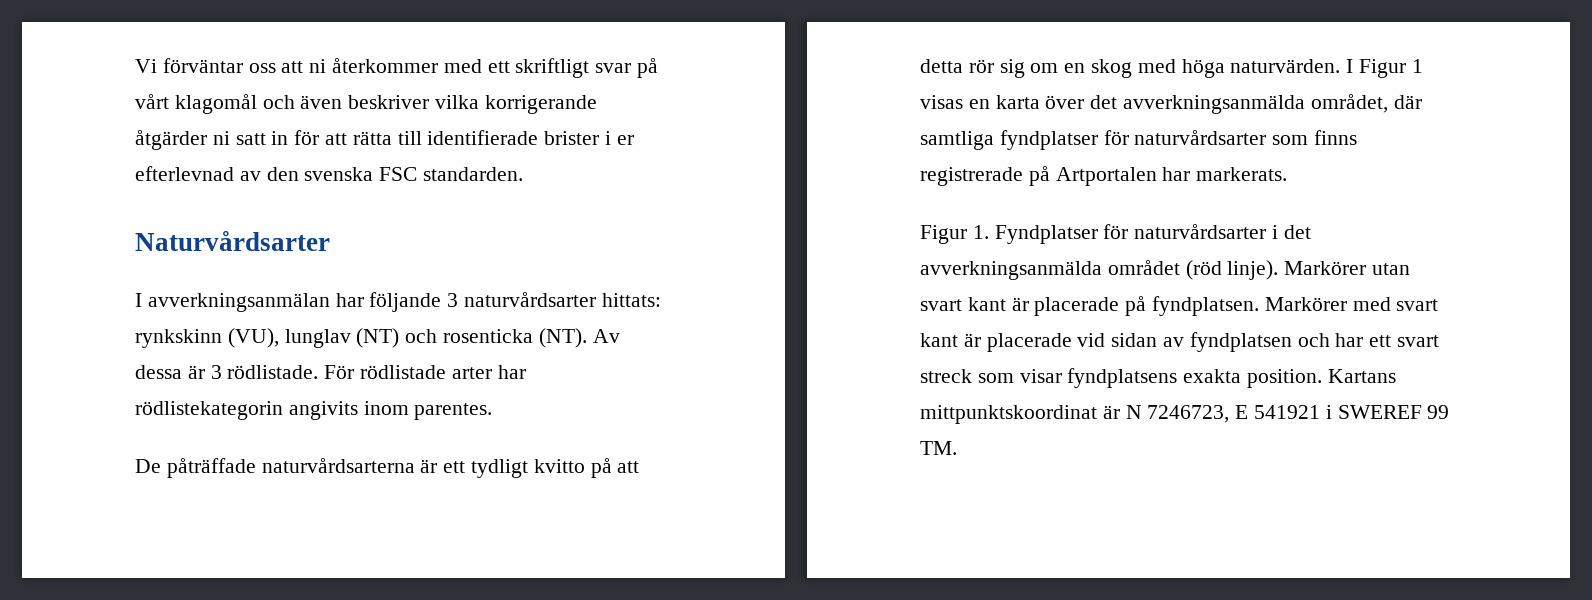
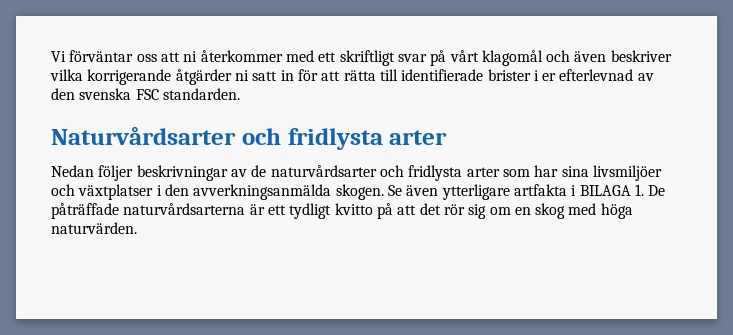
- Naturvårdsarter
- I avverkningsanmälan har följande 3 naturvårdsarter hittats: rynkskinn (VU), lunglav (NT) och rosenticka (NT). Av dessa är 3 rödlistade. För rödlistade arter har rödlistekategorin angivits inom parentes.
- De påträffade naturvårdsarterna är ett tydligt kvitto på att detta rör sig om en skog med höga naturvärden. I Figur 1 visas en karta över det avverkningsanmälda området, där samtliga fyndplatser för naturvårdsarter som finns registrerade på Artportalen har markerats.
- Figur 1. Fyndplatser för naturvårdsarter i det avverkningsanmälda området (röd linje). Markörer utan svart kant är placerade på fyndplatsen. Markörer med svart kant är placerade vid sidan av fyndplatsen och har ett svart streck som visar fyndplatsens exakta position. Kartans mittpunktskoordinat är N 7246723, E 541921 i SWEREF 99 TM.
+ Naturvårdsarter och fridlysta arter
+ Nedan följer beskrivningar av de naturvårdsarter och fridlysta arter som har sina livsmiljöer och växtplatser i den avverkningsanmälda skogen. Se även ytterligare artfakta i BILAGA 1. De påträffade naturvårdsarterna är ett tydligt kvitto på att det rör sig om en skog med höga naturvärden.

